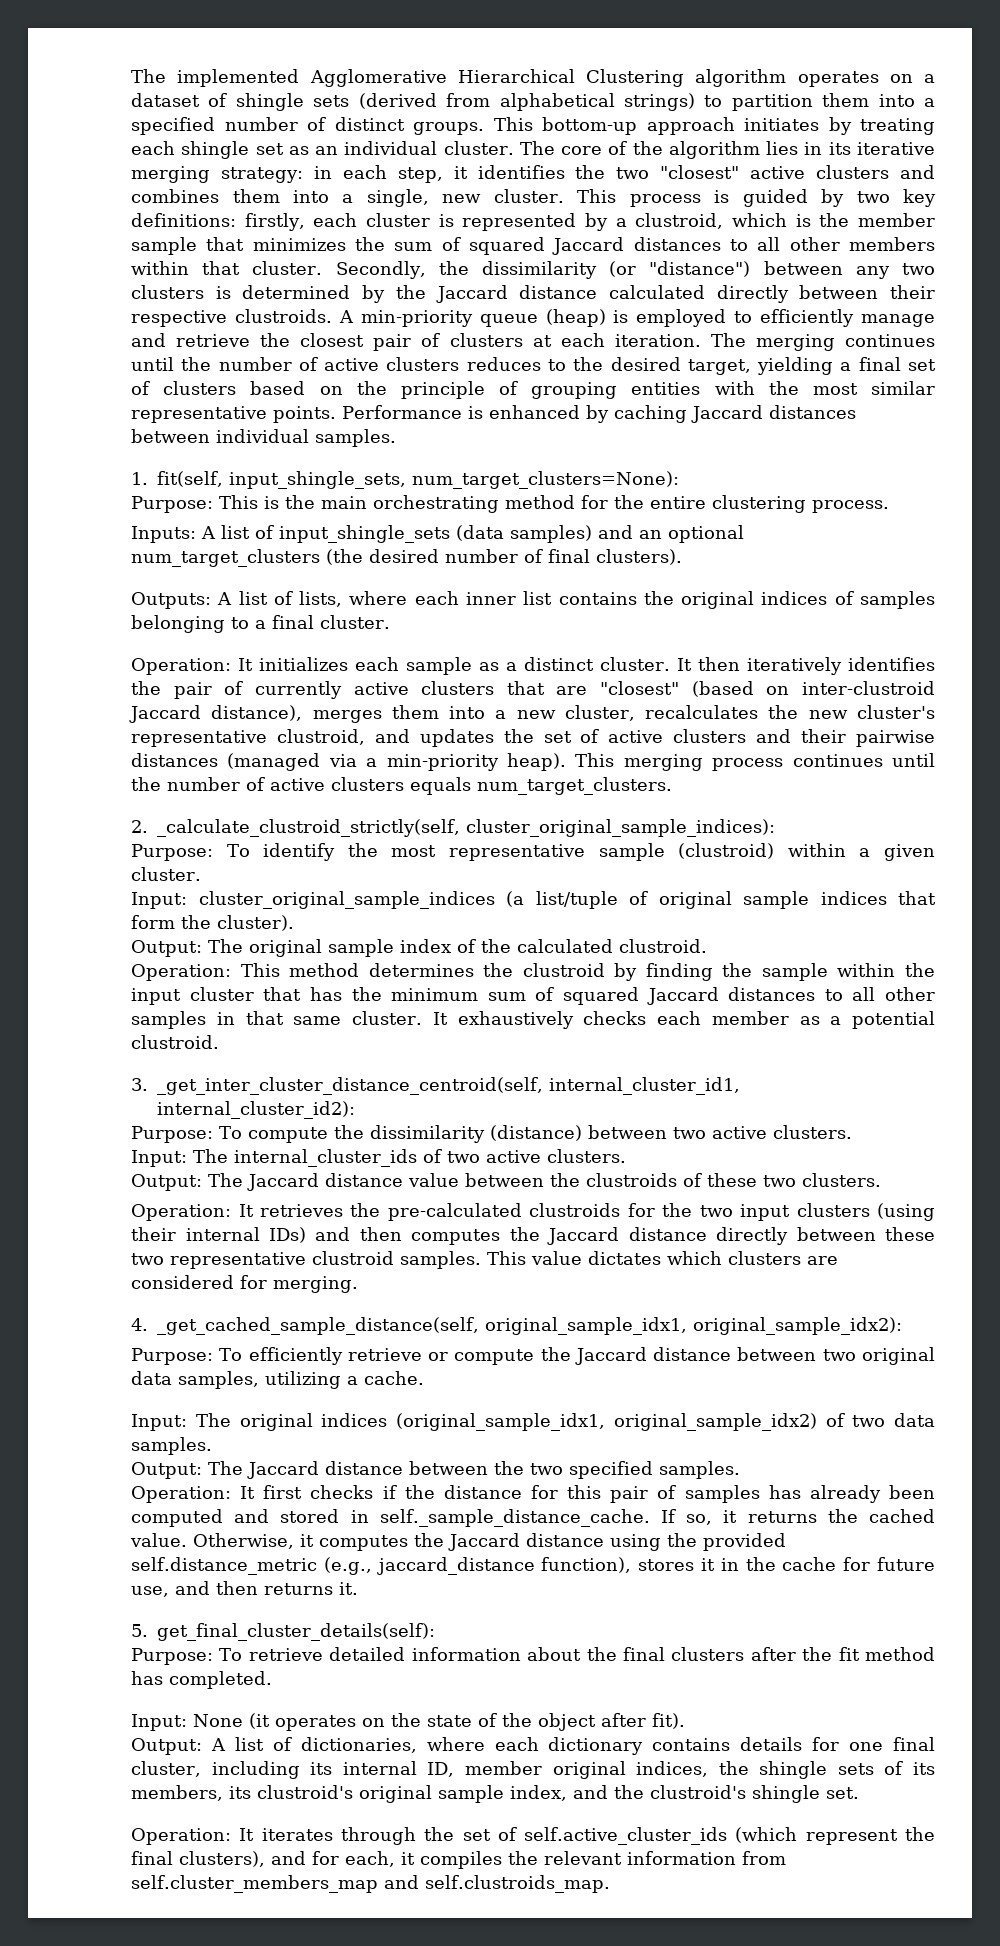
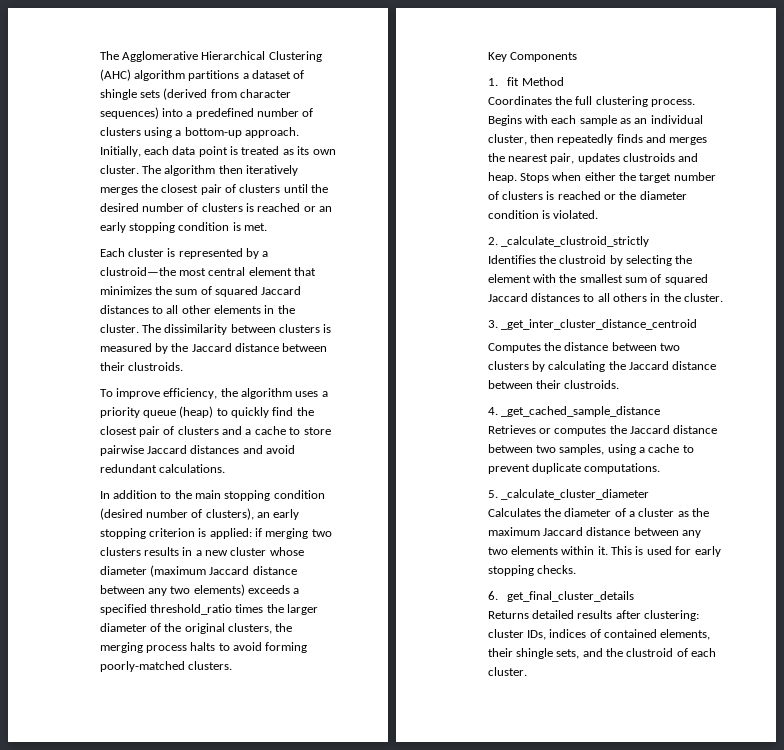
- The implemented Agglomerative Hierarchical Clustering algorithm operates on a dataset of shingle sets (derived from alphabetical strings) to partition them into a specified number of distinct groups. This bottom-up approach initiates by treating each shingle set as an individual cluster. The core of the algorithm lies in its iterative merging strategy: in each step, it identifies the two "closest" active clusters and combines them into a single, new cluster. This process is guided by two key definitions: firstly, each cluster is represented by a clustroid, which is the member sample that minimizes the sum of squared Jaccard distances to all other members within that cluster. Secondly, the dissimilarity (or "distance") between any two clusters is determined by the Jaccard distance calculated directly between their respective clustroids. A min-priority queue (heap) is employed to efficiently manage and retrieve the closest pair of clusters at each iteration. The merging continues until the number of active clusters reduces to the desired target, yielding a final set of clusters based on the principle of grouping entities with the most similar representative points. Performance is enhanced by caching Jaccard distances between individual samples.
- 1. fit(self, input_shingle_sets, num_target_clusters=None):
- Purpose: This is the main orchestrating method for the entire clustering process.
- Inputs: A list of input_shingle_sets (data samples) and an optional num_target_clusters (the desired number of final clusters).
- Outputs: A list of lists, where each inner list contains the original indices of samples belonging to a final cluster.
- Operation: It initializes each sample as a distinct cluster. It then iteratively identifies the pair of currently active clusters that are "closest" (based on inter-clustroid Jaccard distance), merges them into a new cluster, recalculates the new cluster's representative clustroid, and updates the set of active clusters and their pairwise distances (managed via a min-priority heap). This merging process continues until the number of active clusters equals num_target_clusters.
- 2. _calculate_clustroid_strictly(self, cluster_original_sample_indices):
- Purpose: To identify the most representative sample (clustroid) within a given cluster.
- Input: cluster_original_sample_indices (a list/tuple of original sample indices that form the cluster).
- Output: The original sample index of the calculated clustroid.
- Operation: This method determines the clustroid by finding the sample within the input cluster that has the minimum sum of squared Jaccard distances to all other samples in that same cluster. It exhaustively checks each member as a potential clustroid.
- 3. _get_inter_cluster_distance_centroid(self, internal_cluster_id1, internal_cluster_id2):
- Purpose: To compute the dissimilarity (distance) between two active clusters.
- Input: The internal_cluster_ids of two active clusters.
- Output: The Jaccard distance value between the clustroids of these two clusters.
- Operation: It retrieves the pre-calculated clustroids for the two input clusters (using their internal IDs) and then computes the Jaccard distance directly between these two representative clustroid samples. This value dictates which clusters are considered for merging.
- 4. _get_cached_sample_distance(self, original_sample_idx1, original_sample_idx2):
- Purpose: To efficiently retrieve or compute the Jaccard distance between two original data samples, utilizing a cache.
- Input: The original indices (original_sample_idx1, original_sample_idx2) of two data samples.
- Output: The Jaccard distance between the two specified samples.
- Operation: It first checks if the distance for this pair of samples has already been computed and stored in self._sample_distance_cache. If so, it returns the cached value. Otherwise, it computes the Jaccard distance using the provided self.distance_metric (e.g., jaccard_distance function), stores it in the cache for future use, and then returns it.
- 5. get_final_cluster_details(self):
- Purpose: To retrieve detailed information about the final clusters after the fit method has completed.
- Input: None (it operates on the state of the object after fit).
- Output: A list of dictionaries, where each dictionary contains details for one final cluster, including its internal ID, member original indices, the shingle sets of its members, its clustroid's original sample index, and the clustroid's shingle set.
- Operation: It iterates through the set of self.active_cluster_ids (which represent the final clusters), and for each, it compiles the relevant information from self.cluster_members_map and self.clustroids_map.
+ The Agglomerative Hierarchical Clustering (AHC) algorithm partitions a dataset of shingle sets (derived from character sequences) into a predefined number of clusters using a bottom-up approach. Initially, each data point is treated as its own cluster. The algorithm then iteratively merges the closest pair of clusters until the desired number of clusters is reached or an early stopping condition is met.
+ Each cluster is represented by a clustroid—the most central element that minimizes the sum of squared Jaccard distances to all other elements in the cluster. The dissimilarity between clusters is measured by the Jaccard distance between their clustroids.
+ To improve efficiency, the algorithm uses a priority queue (heap) to quickly find the closest pair of clusters and a cache to store pairwise Jaccard distances and avoid redundant calculations.
+ In addition to the main stopping condition (desired number of clusters), an early stopping criterion is applied: if merging two clusters results in a new cluster whose diameter (maximum Jaccard distance between any two elements) exceeds a specified threshold_ratio times the larger diameter of the original clusters, the merging process halts to avoid forming poorly-matched clusters.
+ Key Components
+ 1. fit Method
+ Coordinates the full clustering process. Begins with each sample as an individual cluster, then repeatedly finds and merges the nearest pair, updates clustroids and heap. Stops when either the target number of clusters is reached or the diameter condition is violated.
+ 2. _calculate_clustroid_strictly
+ Identifies the clustroid by selecting the element with the smallest sum of squared Jaccard distances to all others in the cluster.
+ 3. _get_inter_cluster_distance_centroid
+ Computes the distance between two clusters by calculating the Jaccard distance between their clustroids.
+ 4. _get_cached_sample_distance
+ Retrieves or computes the Jaccard distance between two samples, using a cache to prevent duplicate computations.
+ 5. _calculate_cluster_diameter
+ Calculates the diameter of a cluster as the maximum Jaccard distance between any two elements within it. This is used for early stopping checks.
+ 6. get_final_cluster_details
+ Returns detailed results after clustering: cluster IDs, indices of contained elements, their shingle sets, and the clustroid of each cluster.

